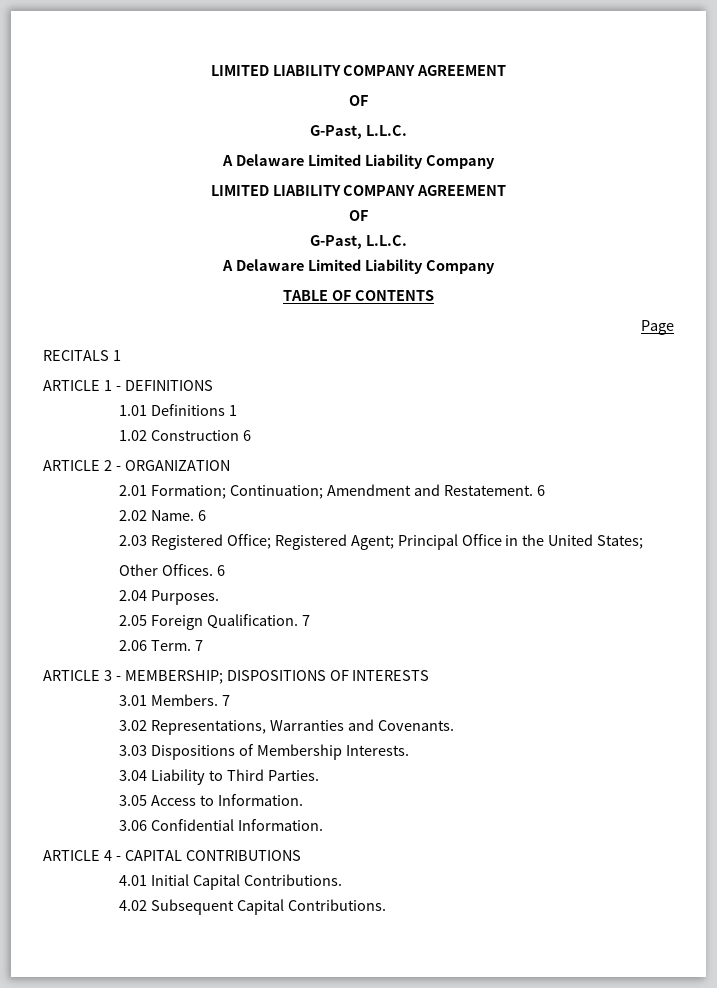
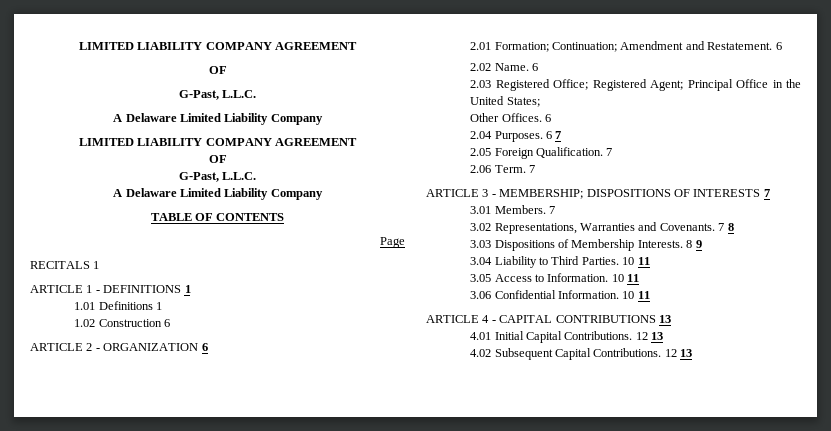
- ARTICLE 1 - DEFINITIONS
+ ARTICLE 1 - DEFINITIONS 1
- ARTICLE 2 - ORGANIZATION
+ ARTICLE 2 - ORGANIZATION 6
+ 6 7
- ARTICLE 3 - MEMBERSHIP; DISPOSITIONS OF INTERESTS
+ ARTICLE 3 - MEMBERSHIP; DISPOSITIONS OF INTERESTS 7
+ 7 8
+ 8 9
- 3.04 Liability to Third Parties.
+ 3.04 Liability to Third Parties. 10 11
- 3.05 Access to Information.
+ 3.05 Access to Information. 10 11
- 3.06 Confidential Information.
+ 3.06 Confidential Information. 10 11
- ARTICLE 4 - CAPITAL CONTRIBUTIONS
+ ARTICLE 4 - CAPITAL CONTRIBUTIONS 13
- 4.01 Initial Capital Contributions.
+ 4.01 Initial Capital Contributions. 12 13
- 4.02 Subsequent Capital Contributions.
+ 4.02 Subsequent Capital Contributions. 12 13

